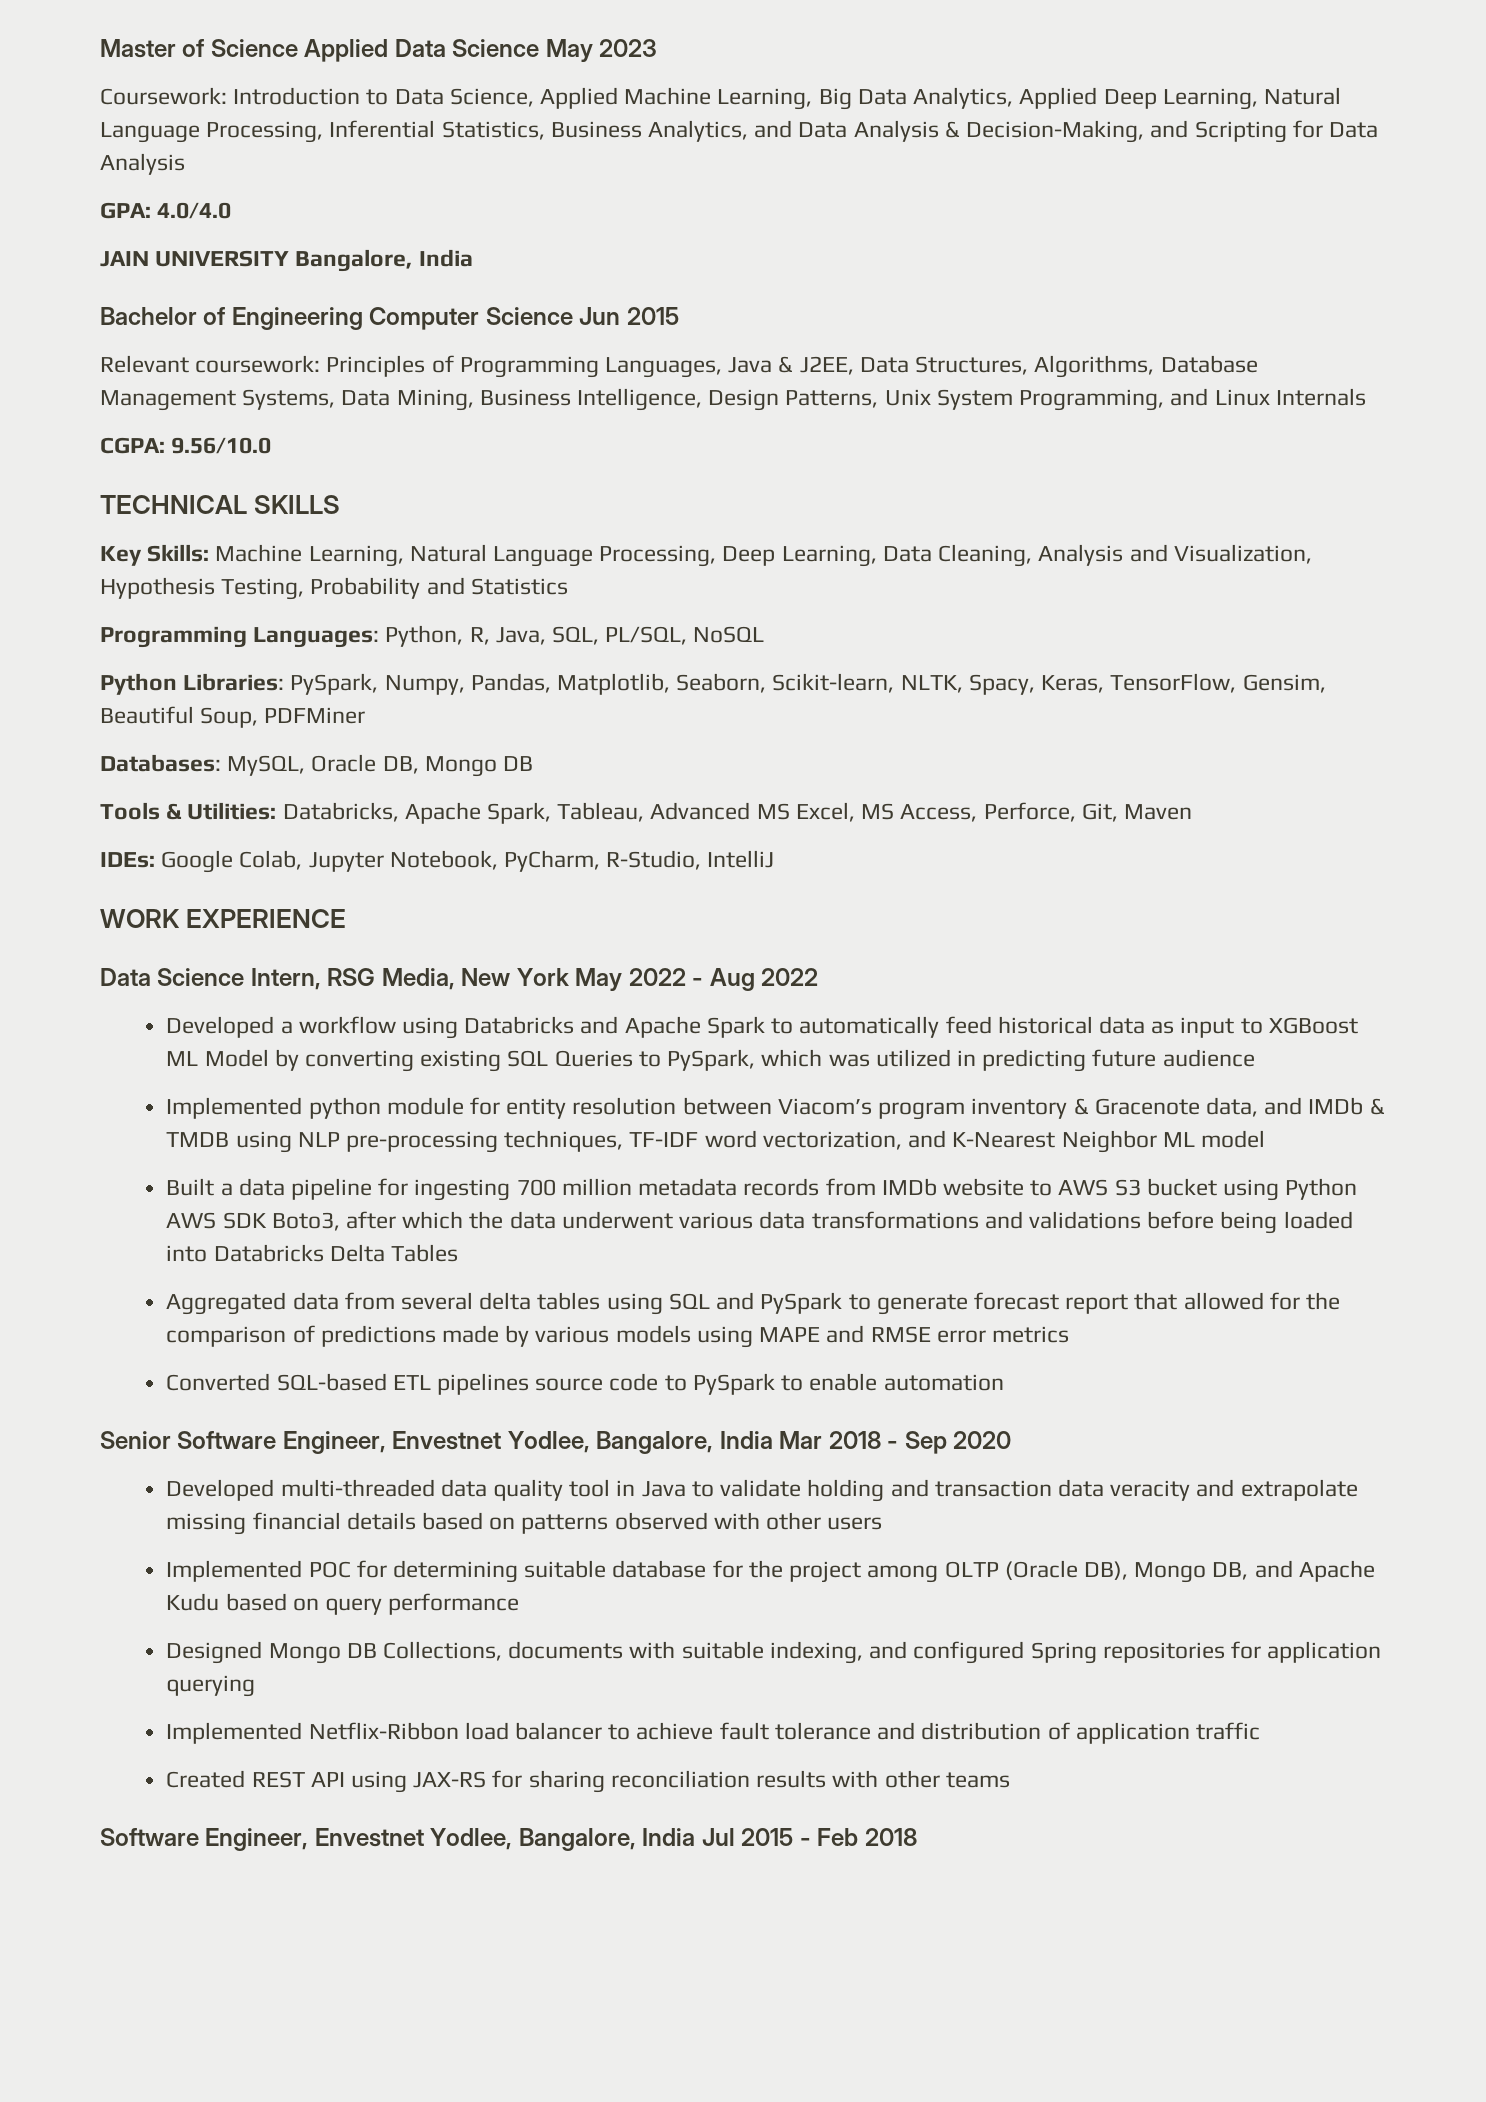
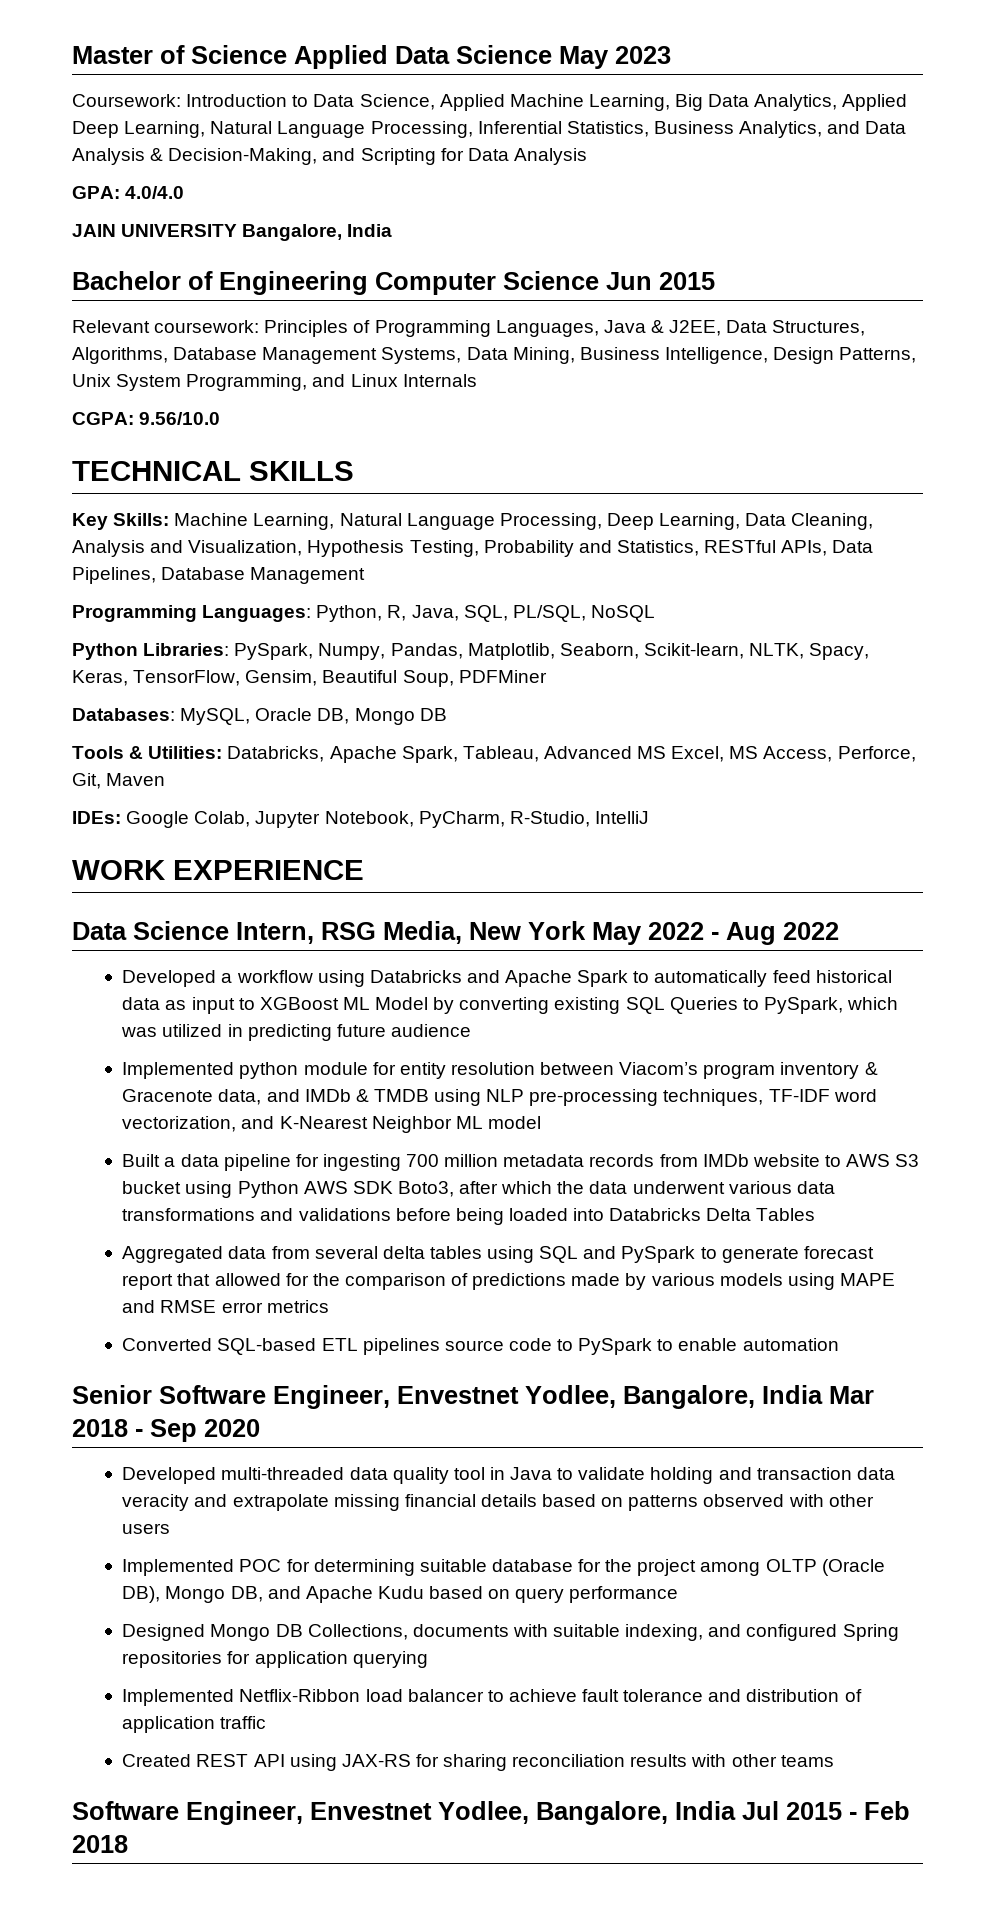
- Key Skills: Machine Learning, Natural Language Processing, Deep Learning, Data Cleaning, Analysis and Visualization, Hypothesis Testing, Probability and Statistics
+ Key Skills: Machine Learning, Natural Language Processing, Deep Learning, Data Cleaning, Analysis and Visualization, Hypothesis Testing, Probability and Statistics, RESTful APIs, Data Pipelines, Database Management

